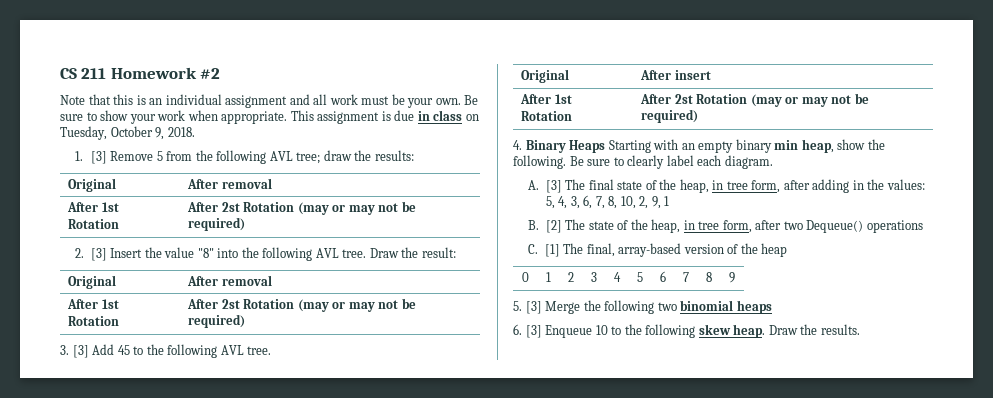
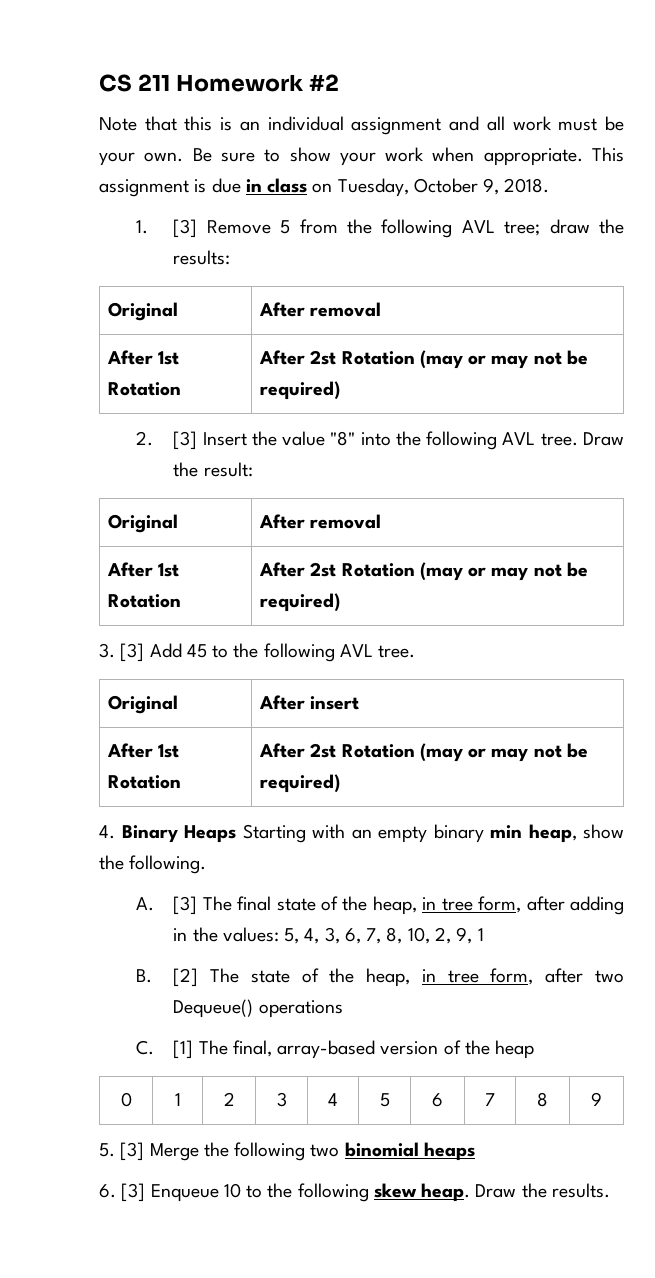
- Be sure to clearly label each diagram.

